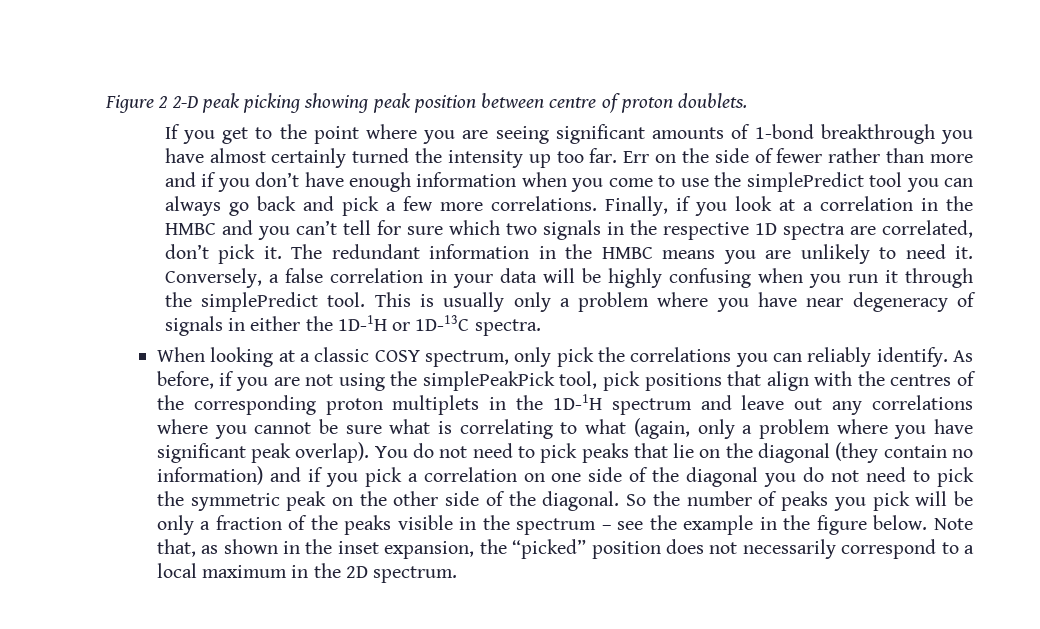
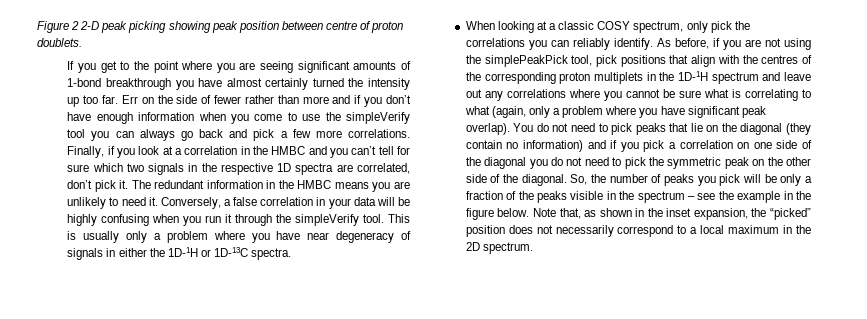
- Err on the side of fewer rather than more and if you don’t have enough information when you come to use the simplePredict tool you can always go back and pick a few more correlations.
+ Err on the side of fewer rather than more and if you don’t have enough information when you come to use the simpleVerify tool you can always go back and pick a few more correlations.
- Conversely, a false correlation in your data will be highly confusing when you run it through the simplePredict tool.
+ Conversely, a false correlation in your data will be highly confusing when you run it through the simpleVerify tool.
- So the number of peaks you pick will be only a fraction of the peaks visible in the spectrum – see the example in the figure below.
+ So, the number of peaks you pick will be only a fraction of the peaks visible in the spectrum – see the example in the figure below.

